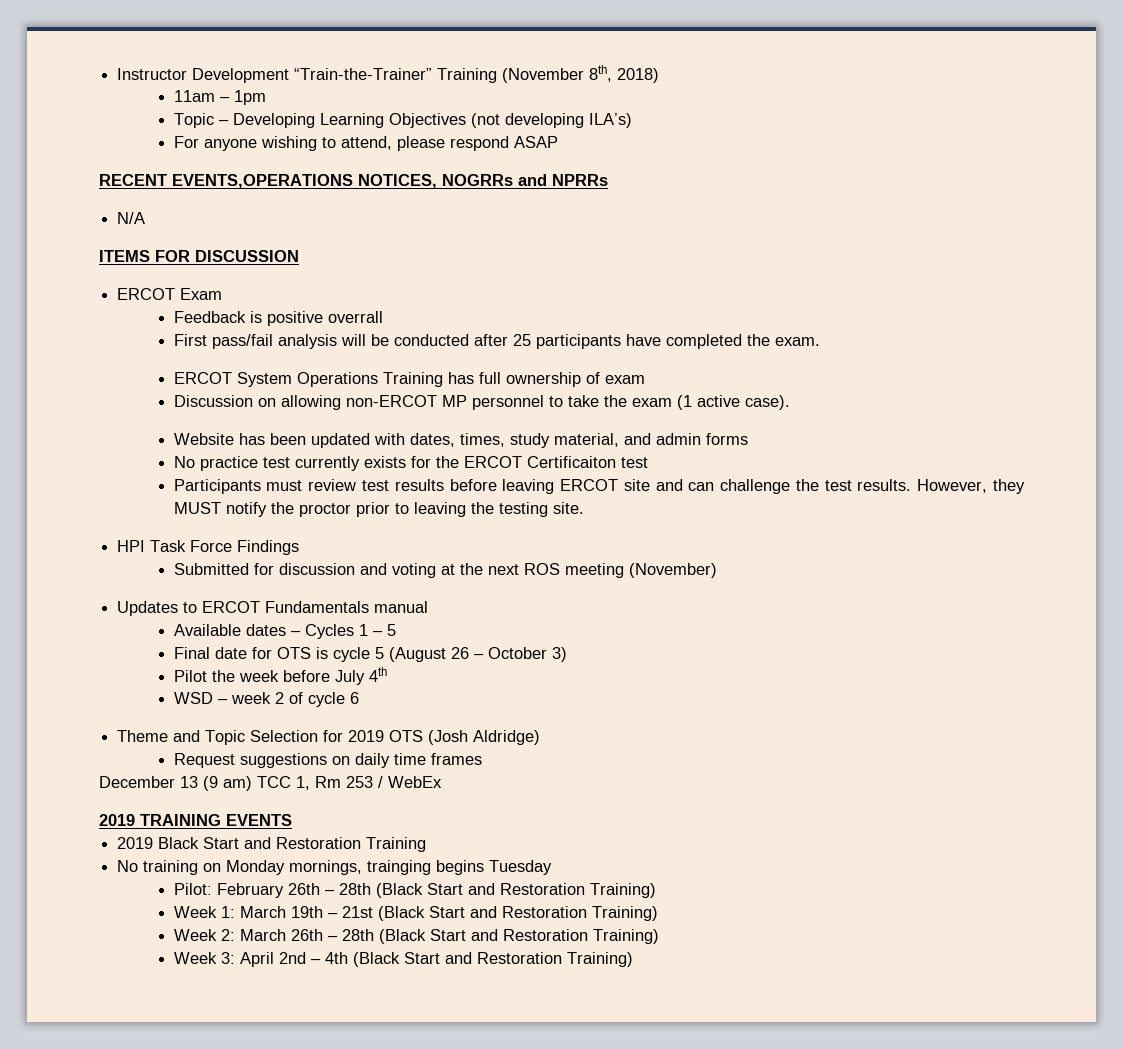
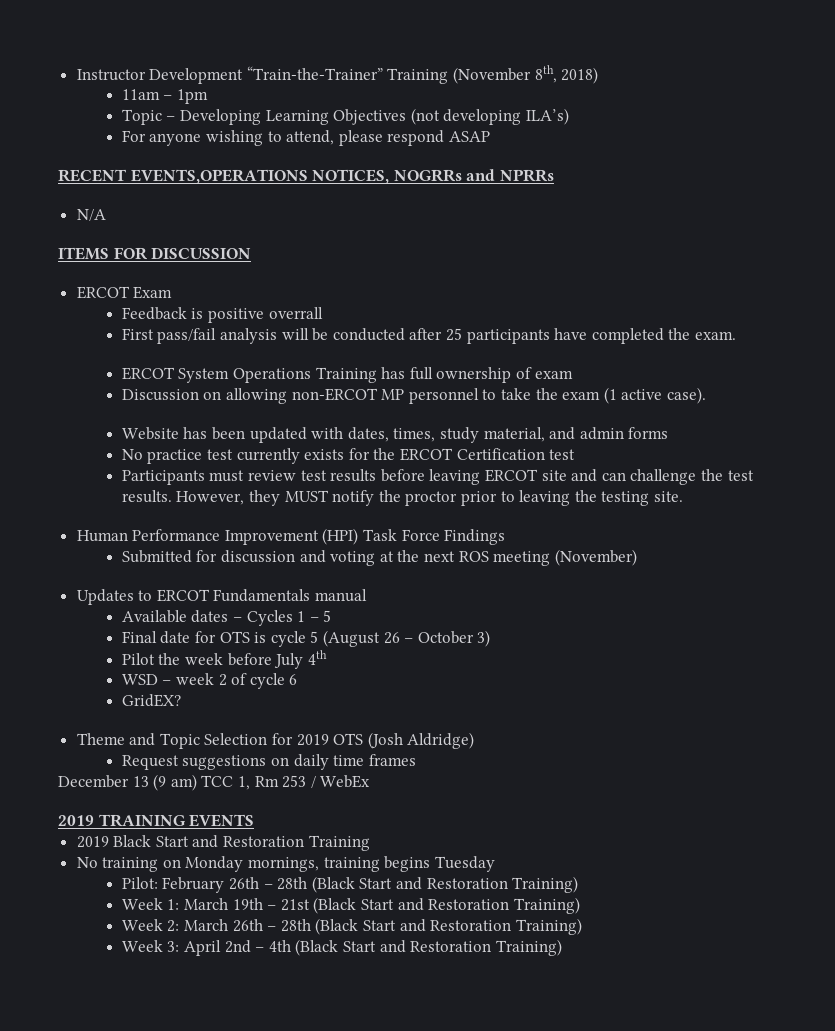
- No practice test currently exists for the ERCOT Certificaiton test
+ No practice test currently exists for the ERCOT Certification test
- HPI Task Force Findings
+ Human Performance Improvement (HPI) Task Force Findings
+ GridEX?
- No training on Monday mornings, trainging begins Tuesday
+ No training on Monday mornings, training begins Tuesday

